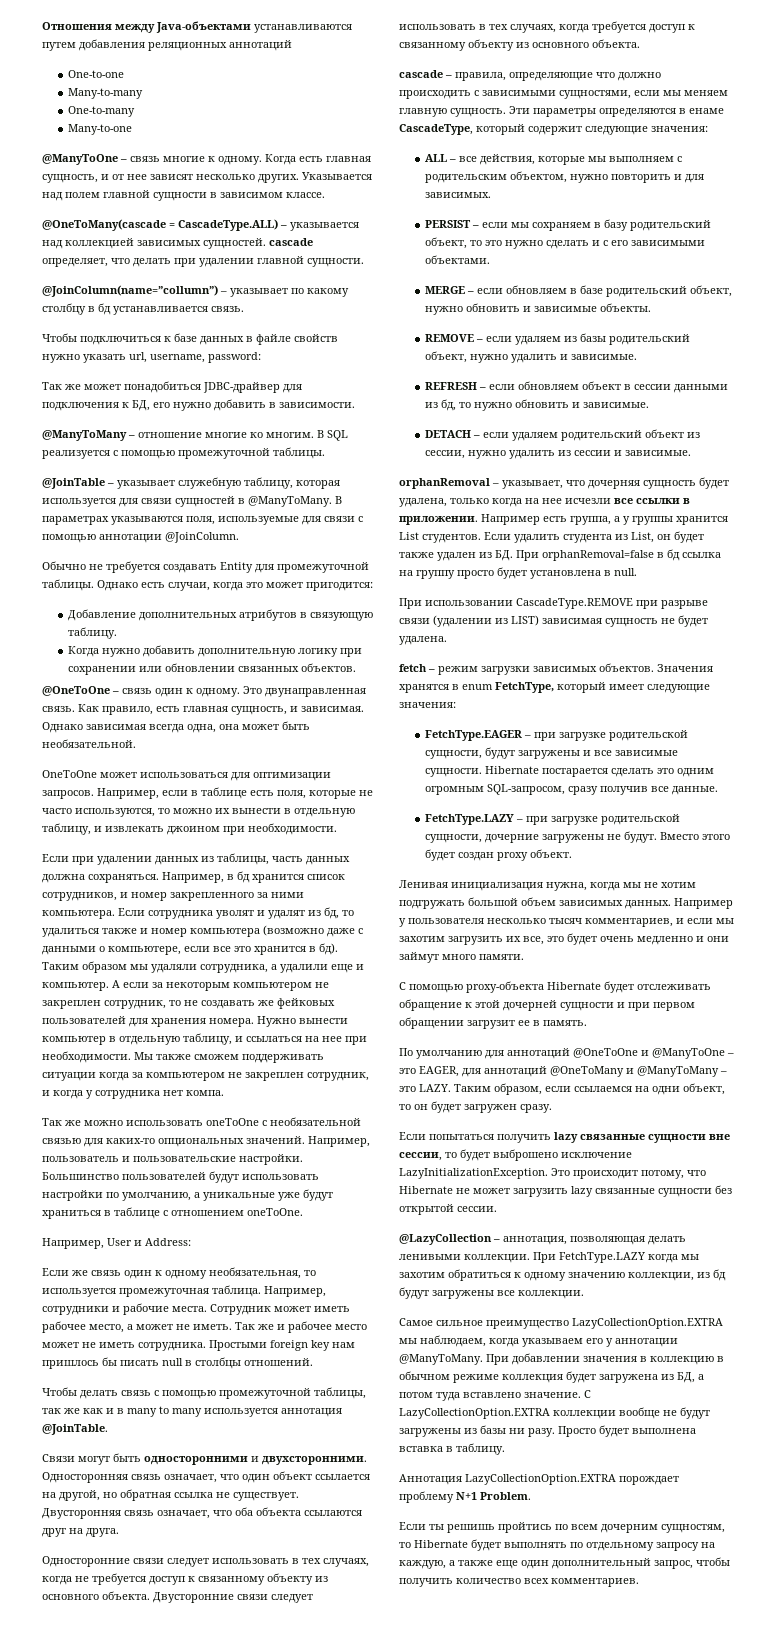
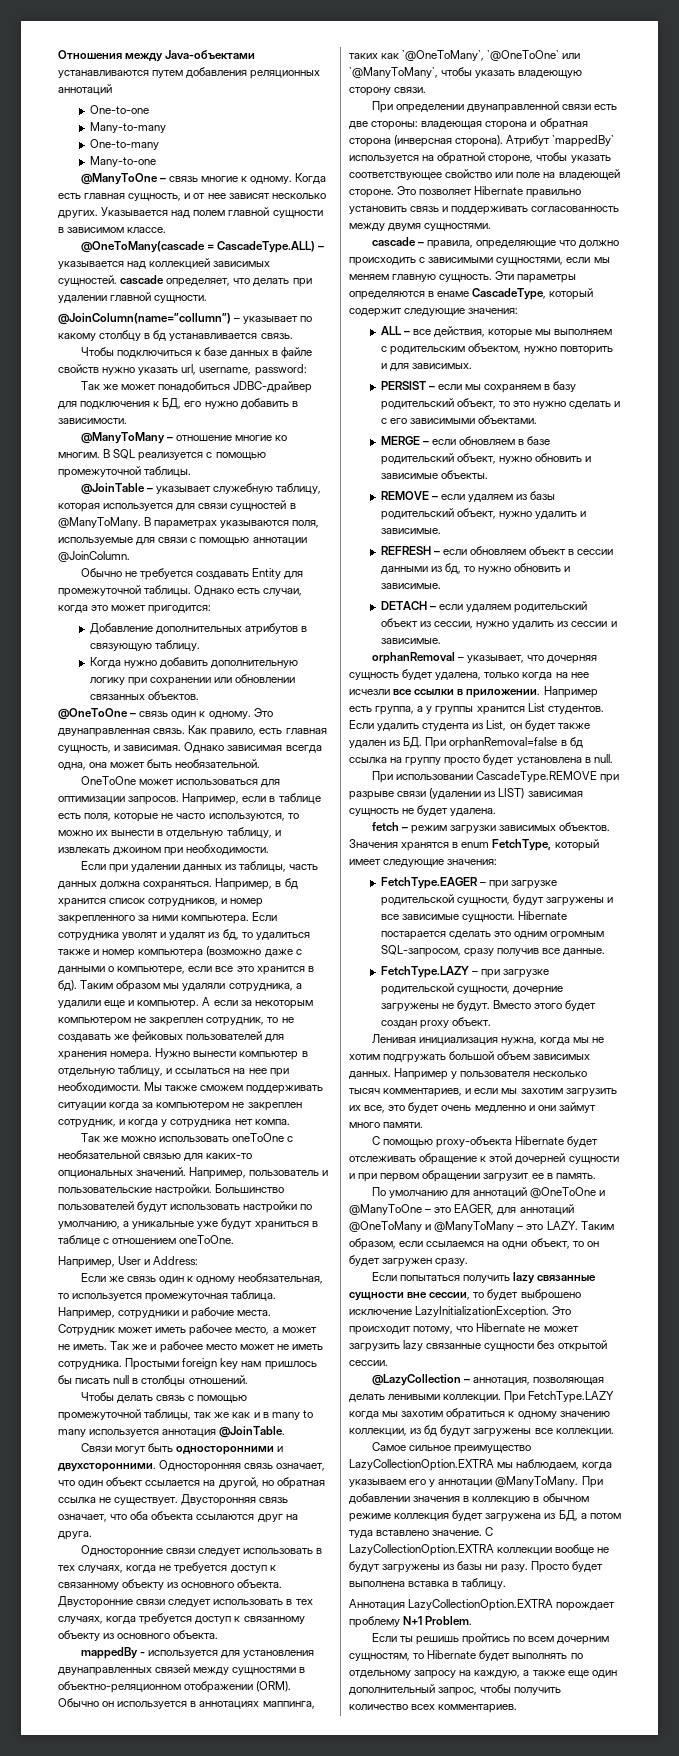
+ mappedBy - используется для установления двунаправленных связей между сущностями в объектно-реляционном отображении (ORM). Обычно он используется в аннотациях маппинга, таких как `@OneToMany`, `@OneToOne` или `@ManyToMany`, чтобы указать владеющую сторону связи.
+ При определении двунаправленной связи есть две стороны: владеющая сторона и обратная сторона (инверсная сторона). Атрибут `mappedBy` используется на обратной стороне, чтобы указать соответствующее свойство или поле на владеющей стороне. Это позволяет Hibernate правильно установить связь и поддерживать согласованность между двумя сущностями.

